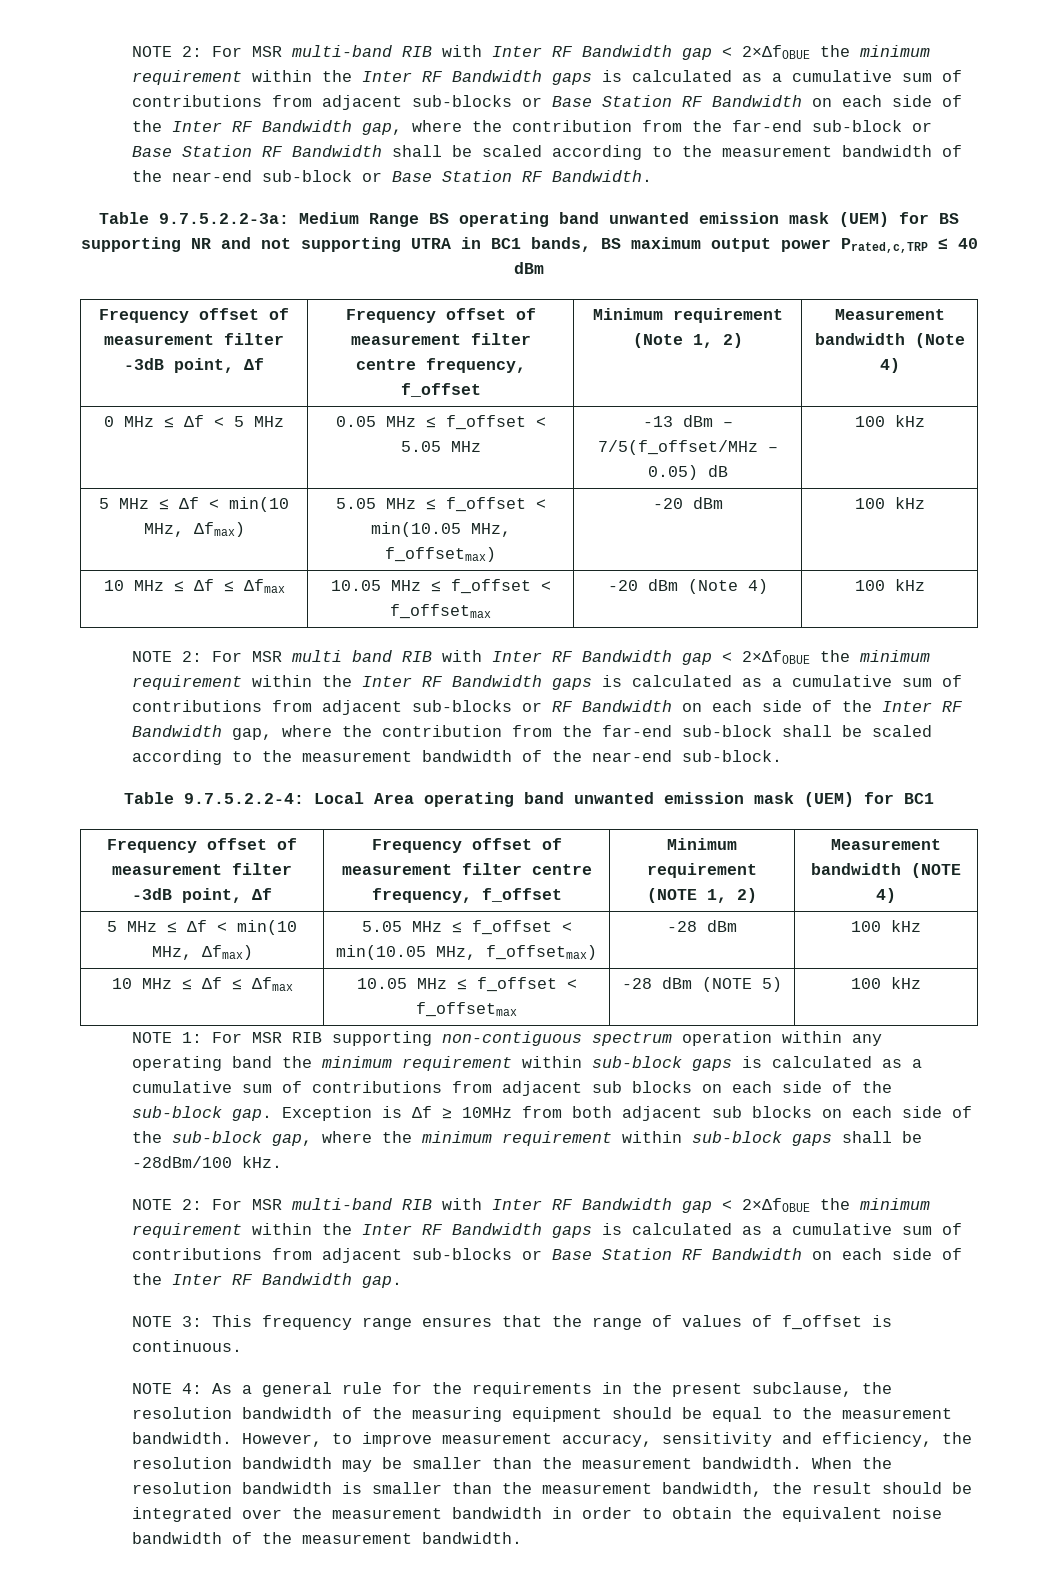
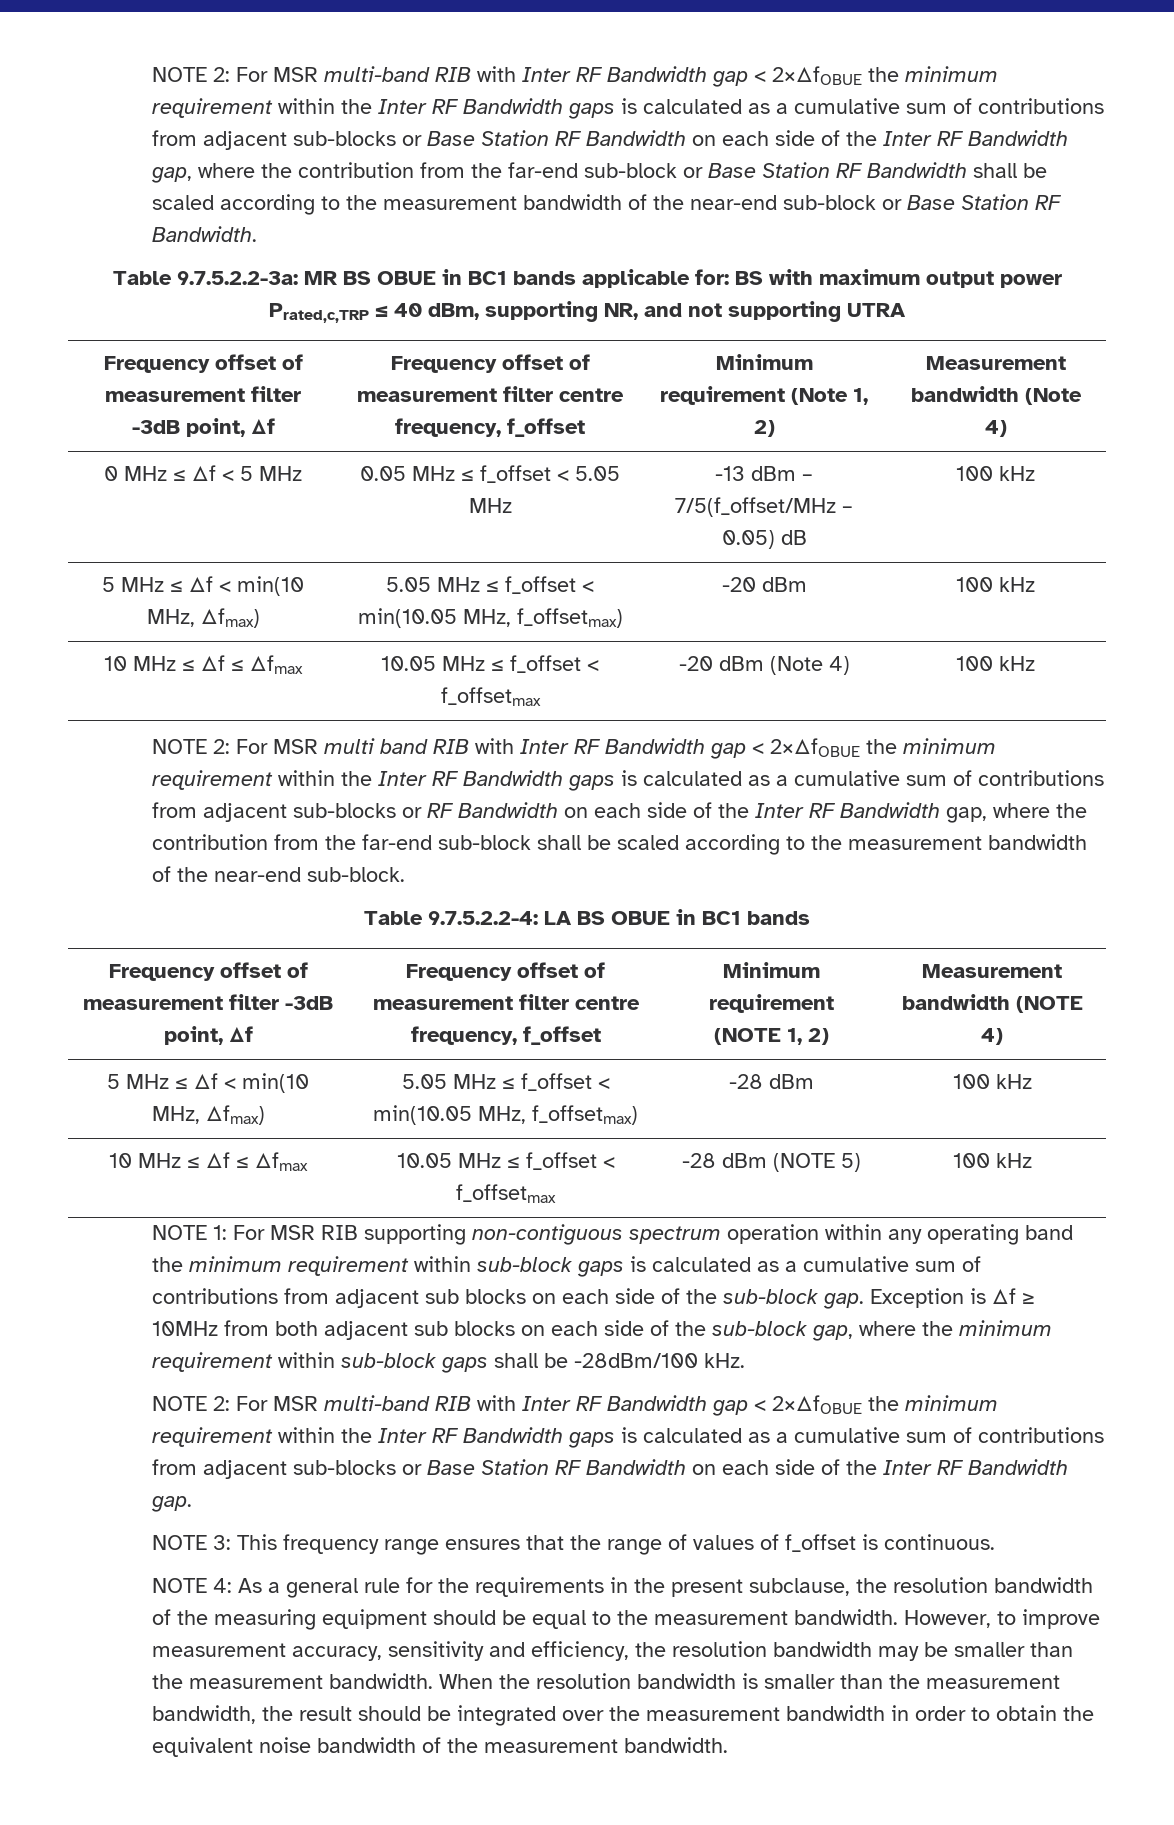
- Table 9.7.5.2.2-3a: Medium Range BS operating band unwanted emission mask (UEM) for BS supporting NR and not supporting UTRA in BC1 bands, BS maximum output power Prated,c,TRP ≤ 40 dBm
+ Table 9.7.5.2.2-3a: MR BS OBUE in BC1 bands applicable for: BS with maximum output power Prated,c,TRP ≤ 40 dBm, supporting NR, and not supporting UTRA
- Table 9.7.5.2.2-4: Local Area operating band unwanted emission mask (UEM) for BC1
+ Table 9.7.5.2.2-4: LA BS OBUE in BC1 bands

